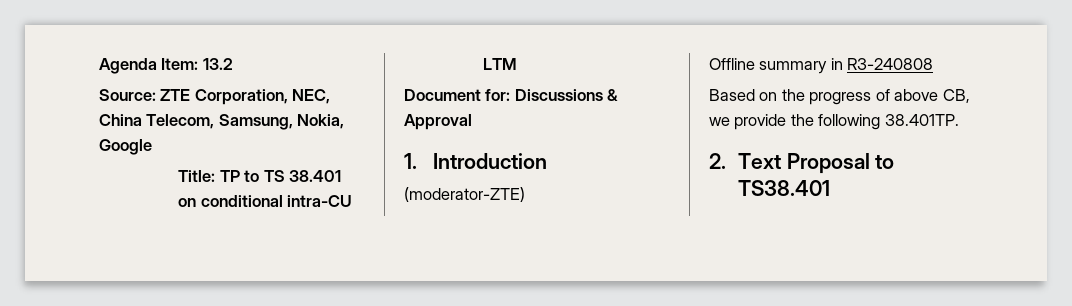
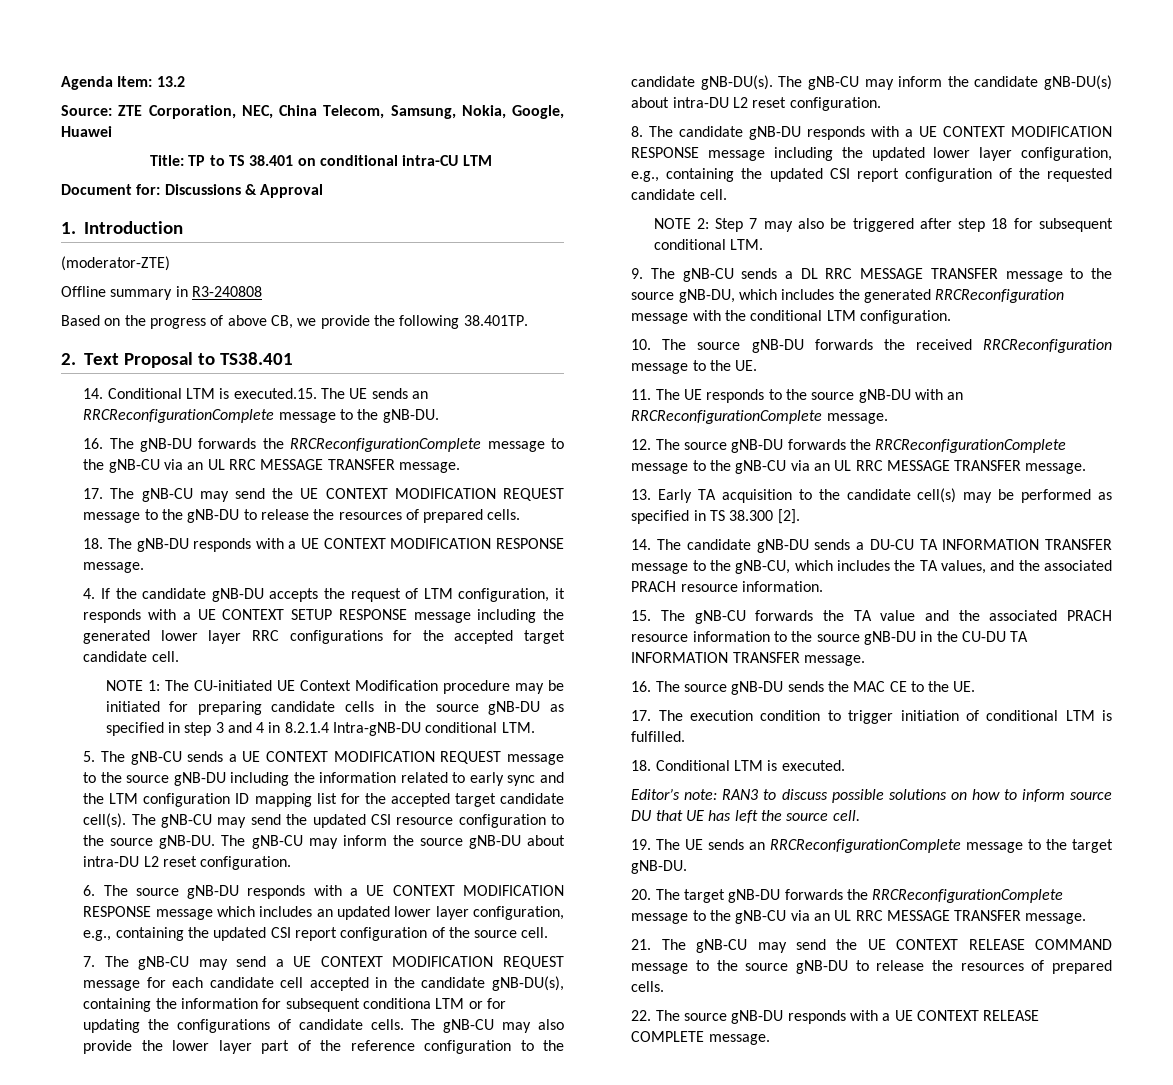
- Source: ZTE Corporation, NEC, China Telecom, Samsung, Nokia, Google
+ Source: ZTE Corporation, NEC, China Telecom, Samsung, Nokia, Google, Huawei
+ 14. Conditional LTM is executed.15. The UE sends an RRCReconfigurationComplete message to the gNB-DU.
+ 16. The gNB-DU forwards the RRCReconfigurationComplete message to the gNB-CU via an UL RRC MESSAGE TRANSFER message.
+ 17. The gNB-CU may send the UE CONTEXT MODIFICATION REQUEST message to the gNB-DU to release the resources of prepared cells.
+ 18. The gNB-DU responds with a UE CONTEXT MODIFICATION RESPONSE message.
+ 4. If the candidate gNB-DU accepts the request of LTM configuration, it responds with a UE CONTEXT SETUP RESPONSE message including the generated lower layer RRC configurations for the accepted target candidate cell.
+ NOTE 1: The CU-initiated UE Context Modification procedure may be initiated for preparing candidate cells in the source gNB-DU as specified in step 3 and 4 in 8.2.1.4 Intra-gNB-DU conditional LTM.
+ 5. The gNB-CU sends a UE CONTEXT MODIFICATION REQUEST message to the source gNB-DU including the information related to early sync and the LTM configuration ID mapping list for the accepted target candidate cell(s). The gNB-CU may send the updated CSI resource configuration to the source gNB-DU. The gNB-CU may inform the source gNB-DU about intra-DU L2 reset configuration.
+ 6. The source gNB-DU responds with a UE CONTEXT MODIFICATION RESPONSE message which includes an updated lower layer configuration, e.g., containing the updated CSI report configuration of the source cell.
+ 7. The gNB-CU may send a UE CONTEXT MODIFICATION REQUEST message for each candidate cell accepted in the candidate gNB-DU(s), containing the information for subsequent conditiona LTM or for updating the configurations of candidate cells. The gNB-CU may also provide the lower layer part of the reference configuration to the candidate gNB-DU(s). The gNB-CU may inform the candidate gNB-DU(s) about intra-DU L2 reset configuration.
+ 8. The candidate gNB-DU responds with a UE CONTEXT MODIFICATION RESPONSE message including the updated lower layer configuration, e.g., containing the updated CSI report configuration of the requested candidate cell.
+ NOTE 2: Step 7 may also be triggered after step 18 for subsequent conditional LTM.
+ 9. The gNB-CU sends a DL RRC MESSAGE TRANSFER message to the source gNB-DU, which includes the generated RRCReconfiguration message with the conditional LTM configuration.
+ 10. The source gNB-DU forwards the received RRCReconfiguration message to the UE.
+ 11. The UE responds to the source gNB-DU with an RRCReconfigurationComplete message.
+ 12. The source gNB-DU forwards the RRCReconfigurationComplete message to the gNB-CU via an UL RRC MESSAGE TRANSFER message.
+ 13. Early TA acquisition to the candidate cell(s) may be performed as specified in TS 38.300 [2].
+ 14. The candidate gNB-DU sends a DU-CU TA INFORMATION TRANSFER message to the gNB-CU, which includes the TA values, and the associated PRACH resource information.
+ 15. The gNB-CU forwards the TA value and the associated PRACH resource information to the source gNB-DU in the CU-DU TA INFORMATION TRANSFER message.
+ 16. The source gNB-DU sends the MAC CE to the UE.
+ 17. The execution condition to trigger initiation of conditional LTM is fulfilled.
+ 18. Conditional LTM is executed.
+ Editor’s note: RAN3 to discuss possible solutions on how to inform source DU that UE has left the source cell.
+ 19. The UE sends an RRCReconfigurationComplete message to the target gNB-DU.
+ 20. The target gNB-DU forwards the RRCReconfigurationComplete message to the gNB-CU via an UL RRC MESSAGE TRANSFER message.
+ 21. The gNB-CU may send the UE CONTEXT RELEASE COMMAND message to the source gNB-DU to release the resources of prepared cells.
+ 22. The source gNB-DU responds with a UE CONTEXT RELEASE COMPLETE message.

